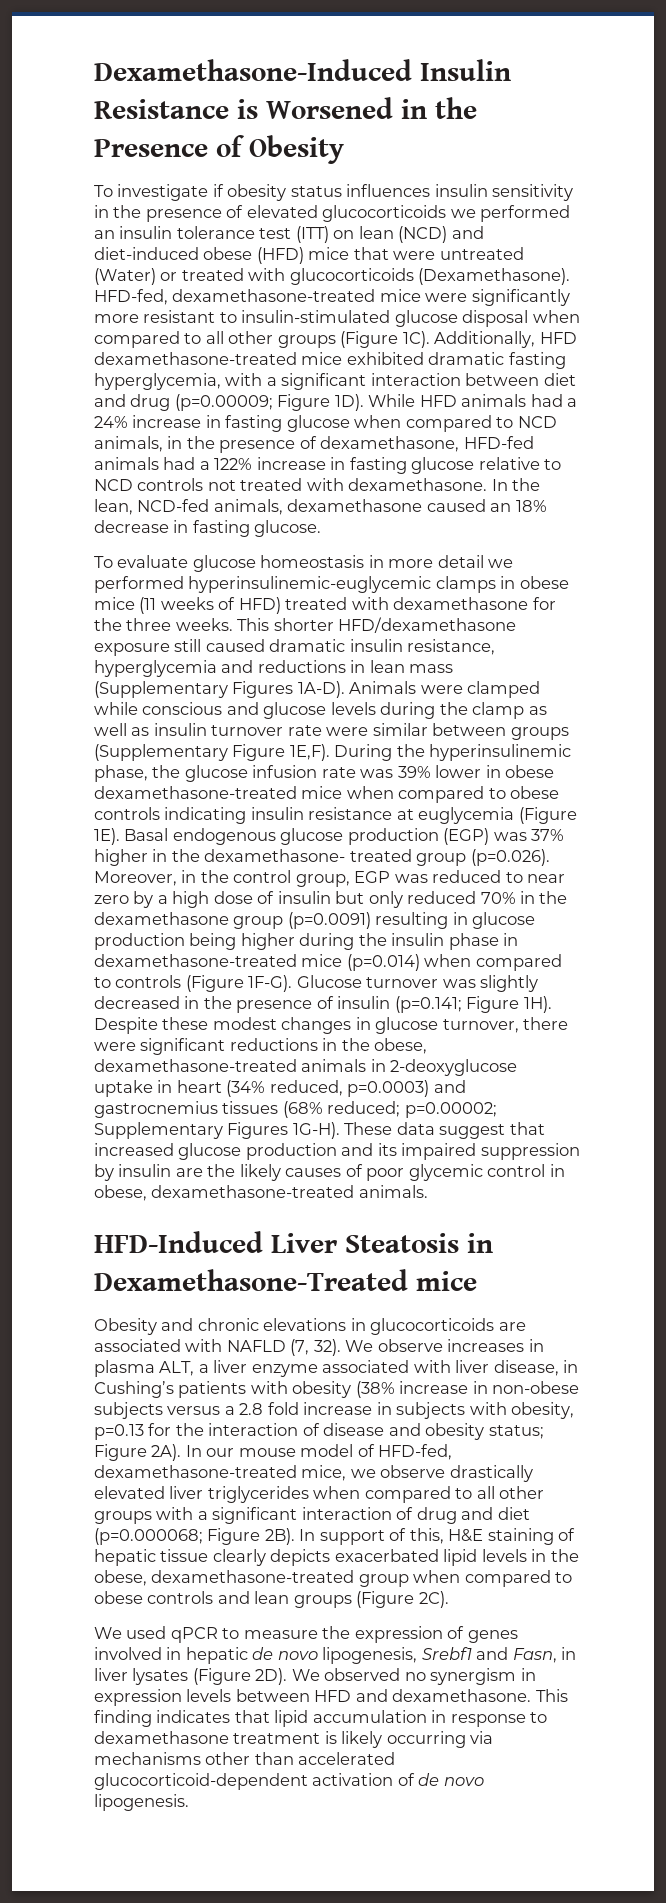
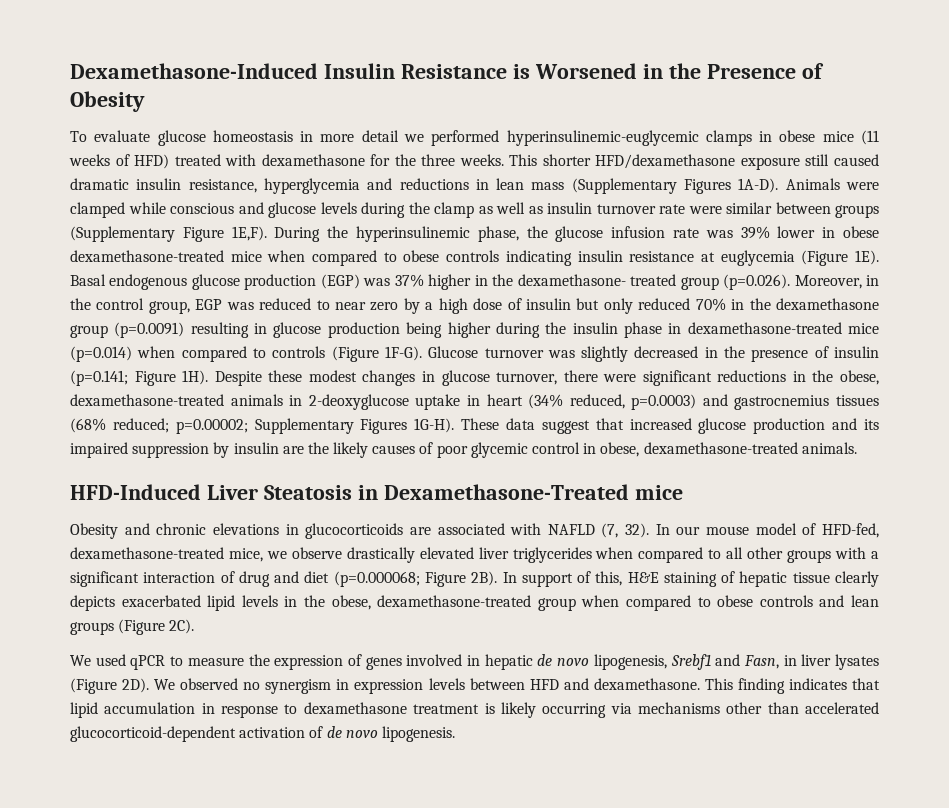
- To investigate if obesity status influences insulin sensitivity in the presence of elevated glucocorticoids we performed an insulin tolerance test (ITT) on lean (NCD) and diet-induced obese (HFD) mice that were untreated (Water) or treated with glucocorticoids (Dexamethasone). HFD-fed, dexamethasone-treated mice were significantly more resistant to insulin-stimulated glucose disposal when compared to all other groups (Figure 1C). Additionally, HFD dexamethasone-treated mice exhibited dramatic fasting hyperglycemia, with a significant interaction between diet and drug (p=0.00009; Figure 1D). While HFD animals had a 24% increase in fasting glucose when compared to NCD animals, in the presence of dexamethasone, HFD-fed animals had a 122% increase in fasting glucose relative to NCD controls not treated with dexamethasone. In the lean, NCD-fed animals, dexamethasone caused an 18% decrease in fasting glucose.
- We observe increases in plasma ALT, a liver enzyme associated with liver disease, in Cushing’s patients with obesity (38% increase in non-obese subjects versus a 2.8 fold increase in subjects with obesity, p=0.13 for the interaction of disease and obesity status; Figure 2A).

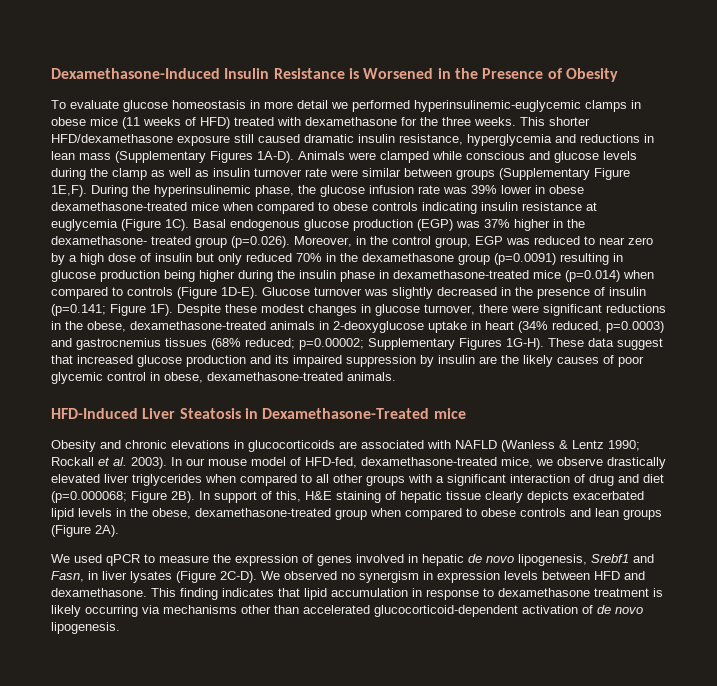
- During the hyperinsulinemic phase, the glucose infusion rate was 39% lower in obese dexamethasone-treated mice when compared to obese controls indicating insulin resistance at euglycemia (Figure 1E).
+ During the hyperinsulinemic phase, the glucose infusion rate was 39% lower in obese dexamethasone-treated mice when compared to obese controls indicating insulin resistance at euglycemia (Figure 1C).
- Basal endogenous glucose production (EGP) was 37% higher in the dexamethasone- treated group (p=0.026). Moreover, in the control group, EGP was reduced to near zero by a high dose of insulin but only reduced 70% in the dexamethasone group (p=0.0091) resulting in glucose production being higher during the insulin phase in dexamethasone-treated mice (p=0.014) when compared to controls (Figure 1F-G).
+ Basal endogenous glucose production (EGP) was 37% higher in the dexamethasone- treated group (p=0.026). Moreover, in the control group, EGP was reduced to near zero by a high dose of insulin but only reduced 70% in the dexamethasone group (p=0.0091) resulting in glucose production being higher during the insulin phase in dexamethasone-treated mice (p=0.014) when compared to controls (Figure 1D-E).
- Glucose turnover was slightly decreased in the presence of insulin (p=0.141; Figure 1H).
+ Glucose turnover was slightly decreased in the presence of insulin (p=0.141; Figure 1F).
- Obesity and chronic elevations in glucocorticoids are associated with NAFLD (7, 32).
+ Obesity and chronic elevations in glucocorticoids are associated with NAFLD (Wanless & Lentz 1990; Rockall et al. 2003).
- In support of this, H&E staining of hepatic tissue clearly depicts exacerbated lipid levels in the obese, dexamethasone-treated group when compared to obese controls and lean groups (Figure 2C).
+ In support of this, H&E staining of hepatic tissue clearly depicts exacerbated lipid levels in the obese, dexamethasone-treated group when compared to obese controls and lean groups (Figure 2A).
- We used qPCR to measure the expression of genes involved in hepatic de novo lipogenesis, Srebf1 and Fasn, in liver lysates (Figure 2D).
+ We used qPCR to measure the expression of genes involved in hepatic de novo lipogenesis, Srebf1 and Fasn, in liver lysates (Figure 2C-D).

